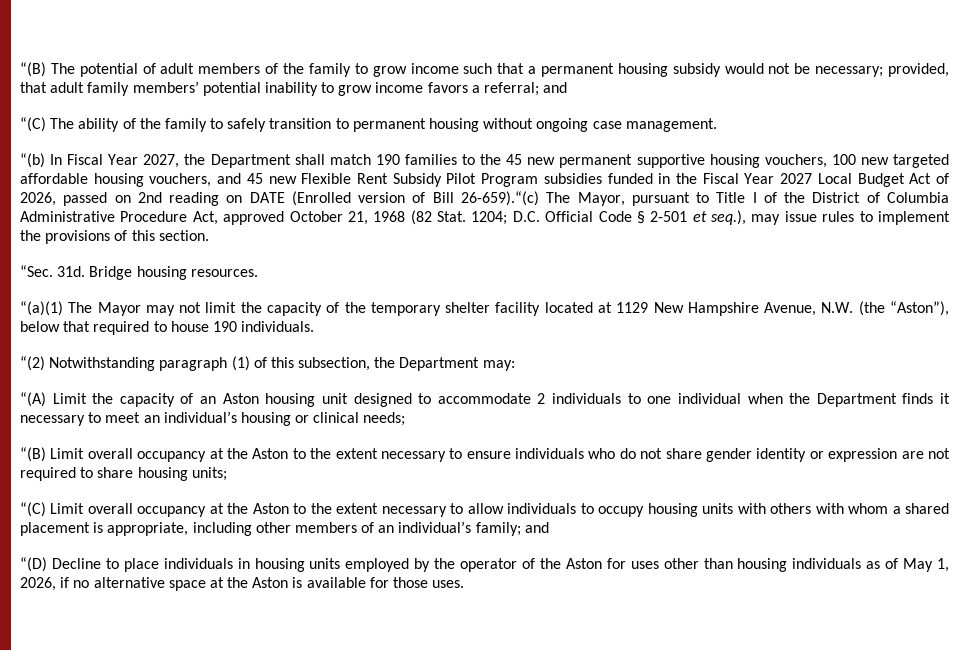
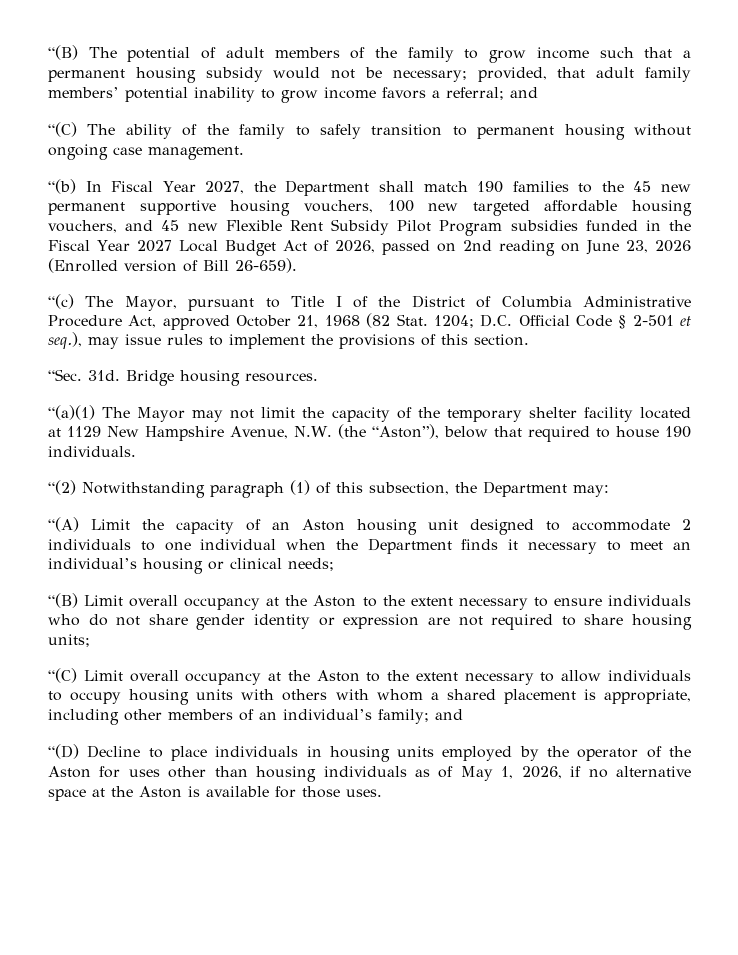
- “(b) In Fiscal Year 2027, the Department shall match 190 families to the 45 new permanent supportive housing vouchers, 100 new targeted affordable housing vouchers, and 45 new Flexible Rent Subsidy Pilot Program subsidies funded in the Fiscal Year 2027 Local Budget Act of 2026, passed on 2nd reading on DATE (Enrolled version of Bill 26-659).“(c) The Mayor, pursuant to Title I of the District of Columbia Administrative Procedure Act, approved October 21, 1968 (82 Stat.
+ “(b) In Fiscal Year 2027, the Department shall match 190 families to the 45 new permanent supportive housing vouchers, 100 new targeted affordable housing vouchers, and 45 new Flexible Rent Subsidy Pilot Program subsidies funded in the Fiscal Year 2027 Local Budget Act of 2026, passed on 2nd reading on June 23, 2026 (Enrolled version of Bill 26-659).
+ “(c) The Mayor, pursuant to Title I of the District of Columbia Administrative Procedure Act, approved October 21, 1968 (82 Stat.

